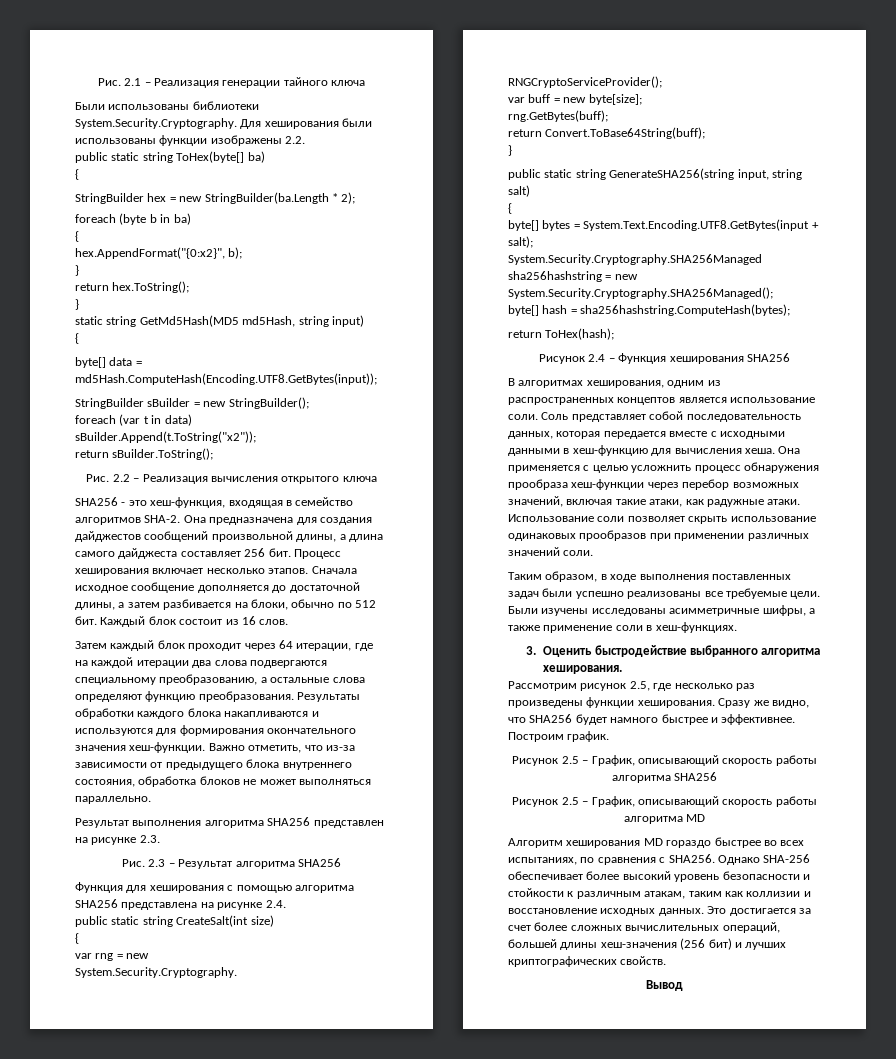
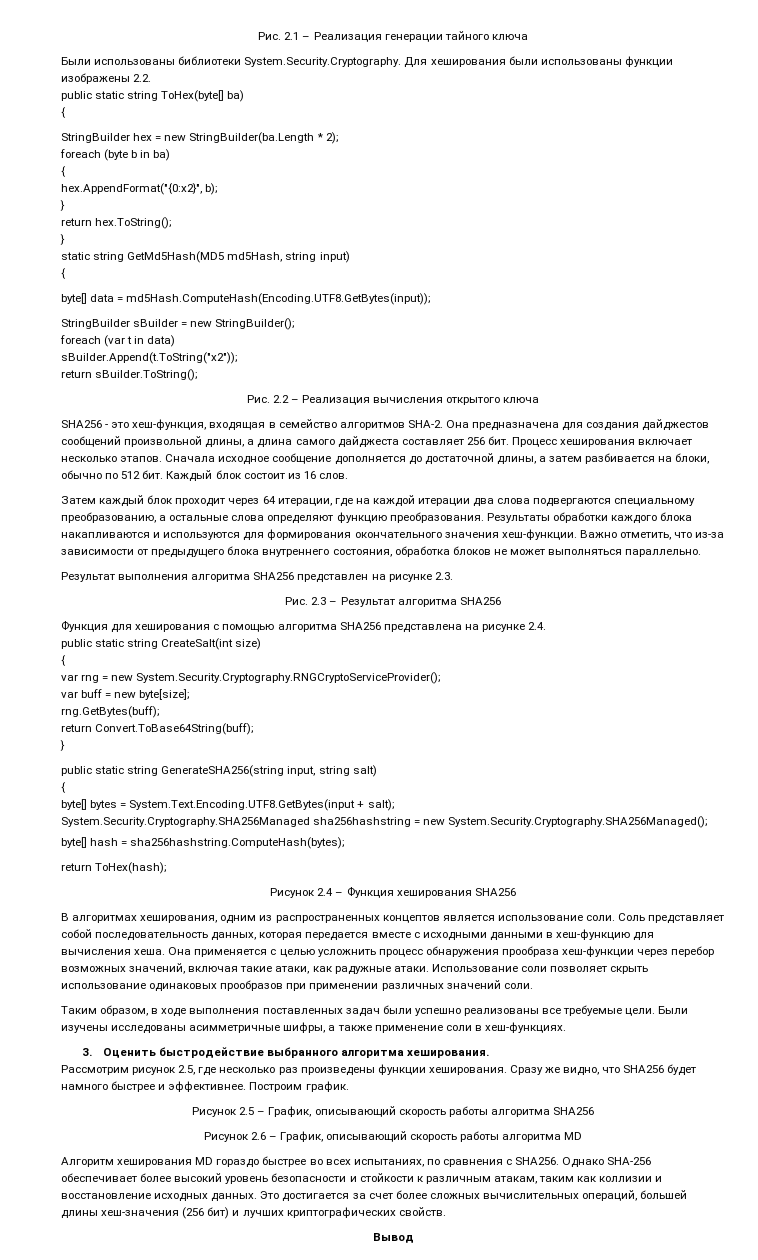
- Рисунок 2.5 – График, описывающий скорость работы алгоритма MD
+ Рисунок 2.6 – График, описывающий скорость работы алгоритма MD

